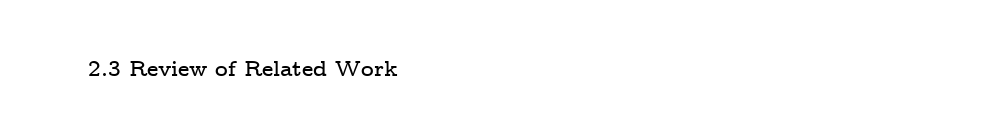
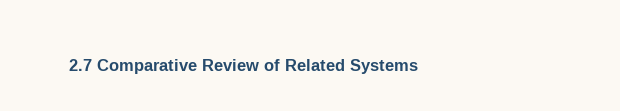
- 2.3 Review of Related Work
+ 2.7 Comparative Review of Related Systems

